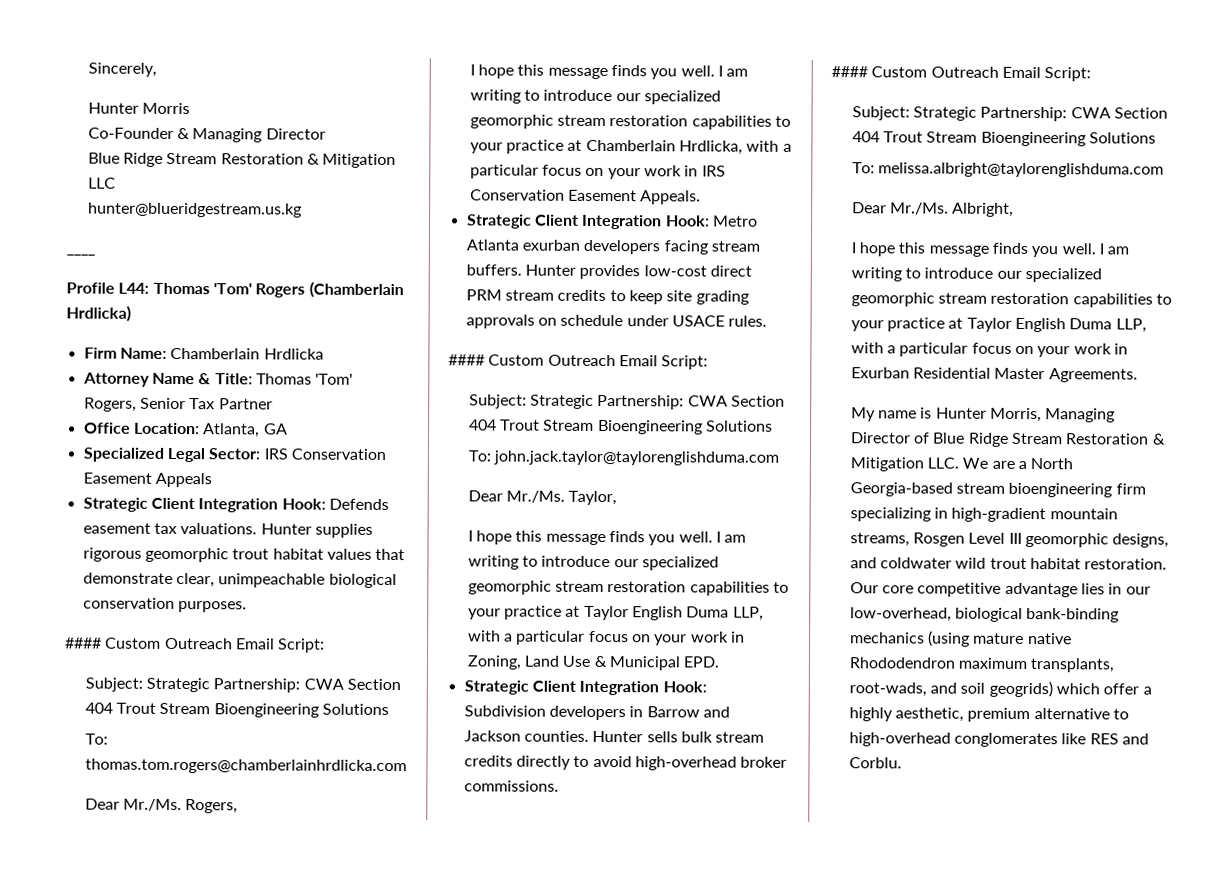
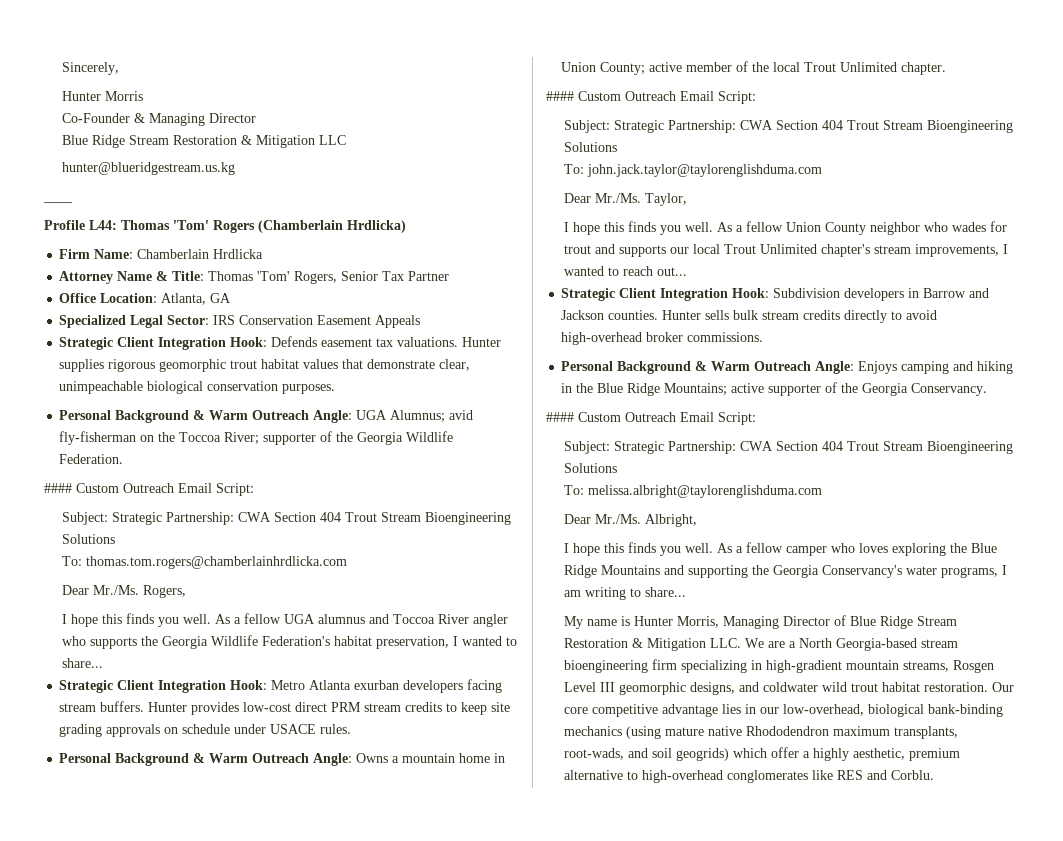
+ Personal Background & Warm Outreach Angle: UGA Alumnus; avid fly-fisherman on the Toccoa River; supporter of the Georgia Wildlife Federation.
- I hope this message finds you well. I am writing to introduce our specialized geomorphic stream restoration capabilities to your practice at Chamberlain Hrdlicka, with a particular focus on your work in IRS Conservation Easement Appeals.
+ I hope this finds you well. As a fellow UGA alumnus and Toccoa River angler who supports the Georgia Wildlife Federation's habitat preservation, I wanted to share...
+ Personal Background & Warm Outreach Angle: Owns a mountain home in Union County; active member of the local Trout Unlimited chapter.
- I hope this message finds you well. I am writing to introduce our specialized geomorphic stream restoration capabilities to your practice at Taylor English Duma LLP, with a particular focus on your work in Zoning, Land Use & Municipal EPD.
+ I hope this finds you well. As a fellow Union County neighbor who wades for trout and supports our local Trout Unlimited chapter's stream improvements, I wanted to reach out...
+ Personal Background & Warm Outreach Angle: Enjoys camping and hiking in the Blue Ridge Mountains; active supporter of the Georgia Conservancy.
- I hope this message finds you well. I am writing to introduce our specialized geomorphic stream restoration capabilities to your practice at Taylor English Duma LLP, with a particular focus on your work in Exurban Residential Master Agreements.
+ I hope this finds you well. As a fellow camper who loves exploring the Blue Ridge Mountains and supporting the Georgia Conservancy's water programs, I am writing to share...

